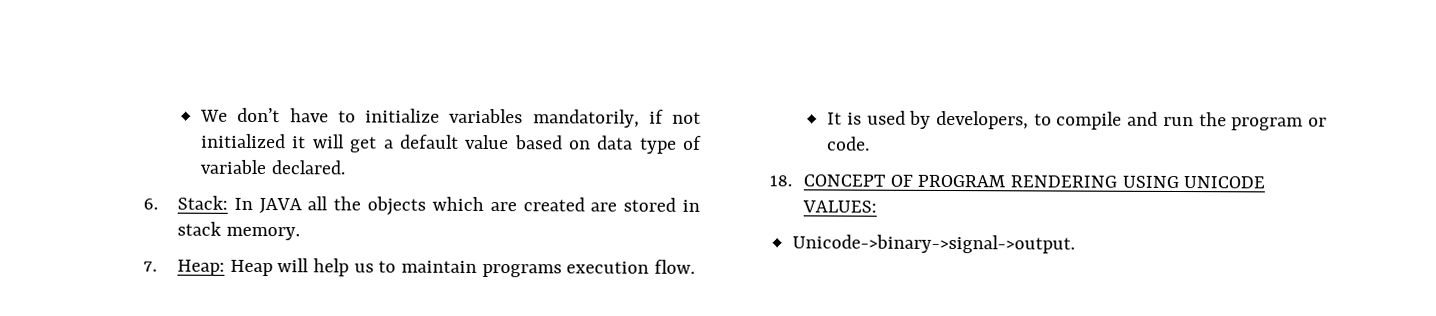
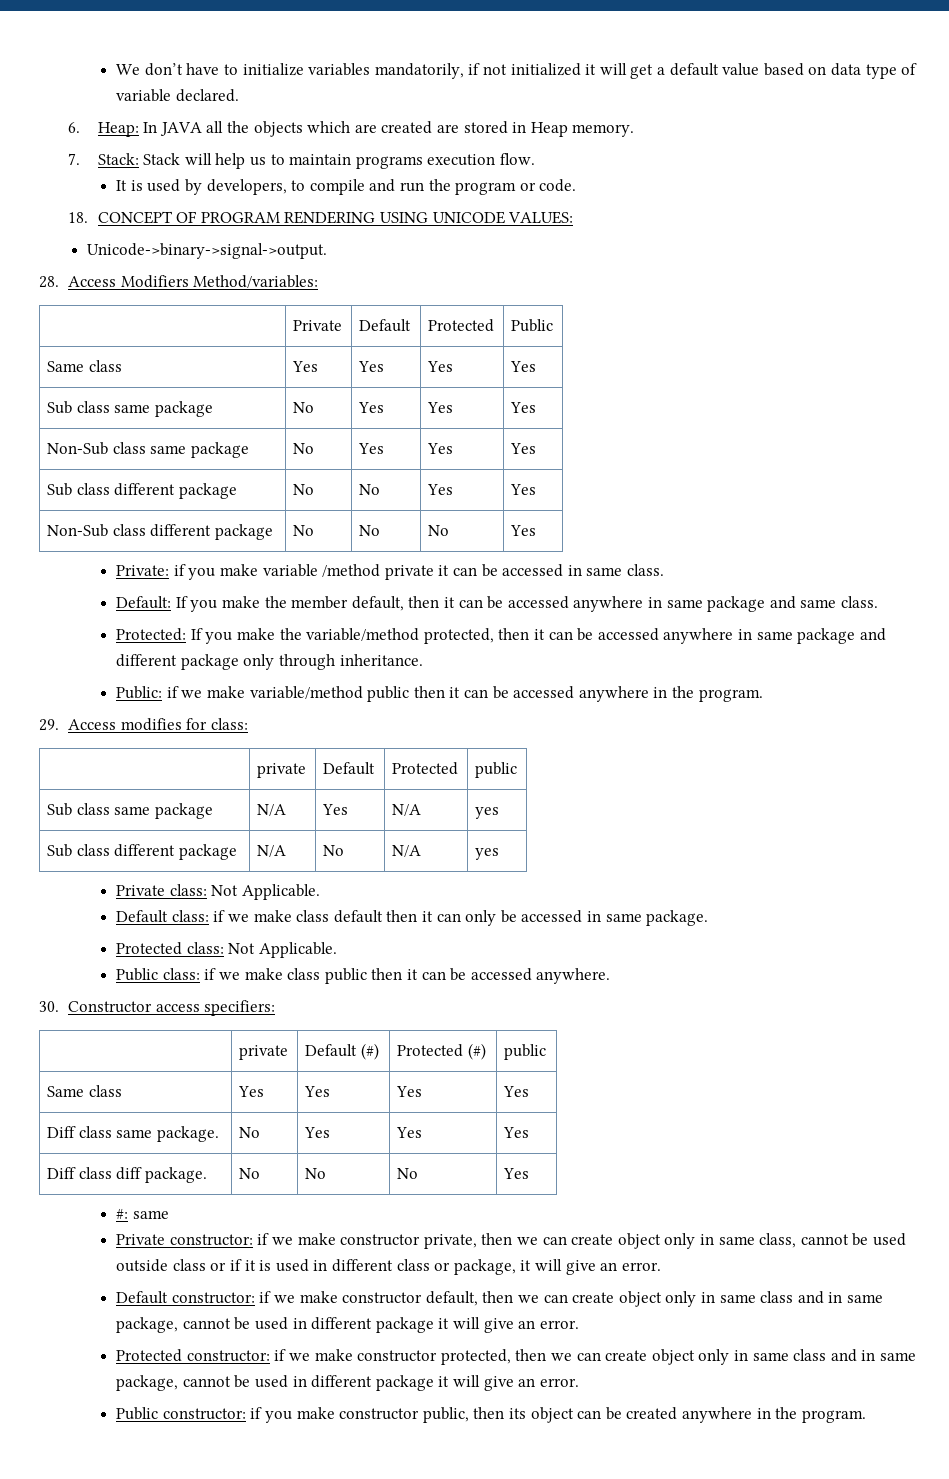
- 6. Stack: In JAVA all the objects which are created are stored in stack memory.
+ 6. Heap: In JAVA all the objects which are created are stored in Heap memory.
- 7. Heap: Heap will help us to maintain programs execution flow.
+ 7. Stack: Stack will help us to maintain programs execution flow.
+ 28. Access Modifiers Method/variables:
+ | Private | Default | Protected | Public
+ Same class | Yes | Yes | Yes | Yes
+ Sub class same package | No | Yes | Yes | Yes
+ Non-Sub class same package | No | Yes | Yes | Yes
+ Sub class different package | No | No | Yes | Yes
+ Non-Sub class different package | No | No | No | Yes
+ Private: if you make variable /method private it can be accessed in same class.
+ Default: If you make the member default, then it can be accessed anywhere in same package and same class.
+ Protected: If you make the variable/method protected, then it can be accessed anywhere in same package and different package only through inheritance.
+ Public: if we make variable/method public then it can be accessed anywhere in the program.
+ 29. Access modifies for class:
+ | private | Default | Protected | public
+ Sub class same package | N/A | Yes | N/A | yes
+ Sub class different package | N/A | No | N/A | yes
+ Private class: Not Applicable.
+ Default class: if we make class default then it can only be accessed in same package.
+ Protected class: Not Applicable.
+ Public class: if we make class public then it can be accessed anywhere.
+ 30. Constructor access specifiers:
+ | private | Default (#) | Protected (#) | public
+ Same class | Yes | Yes | Yes | Yes
+ Diff class same package. | No | Yes | Yes | Yes
+ Diff class diff package. | No | No | No | Yes
+ #: same
+ Private constructor: if we make constructor private, then we can create object only in same class, cannot be used outside class or if it is used in different class or package, it will give an error.
+ Default constructor: if we make constructor default, then we can create object only in same class and in same package, cannot be used in different package it will give an error.
+ Protected constructor: if we make constructor protected, then we can create object only in same class and in same package, cannot be used in different package it will give an error.
+ Public constructor: if you make constructor public, then its object can be created anywhere in the program.

